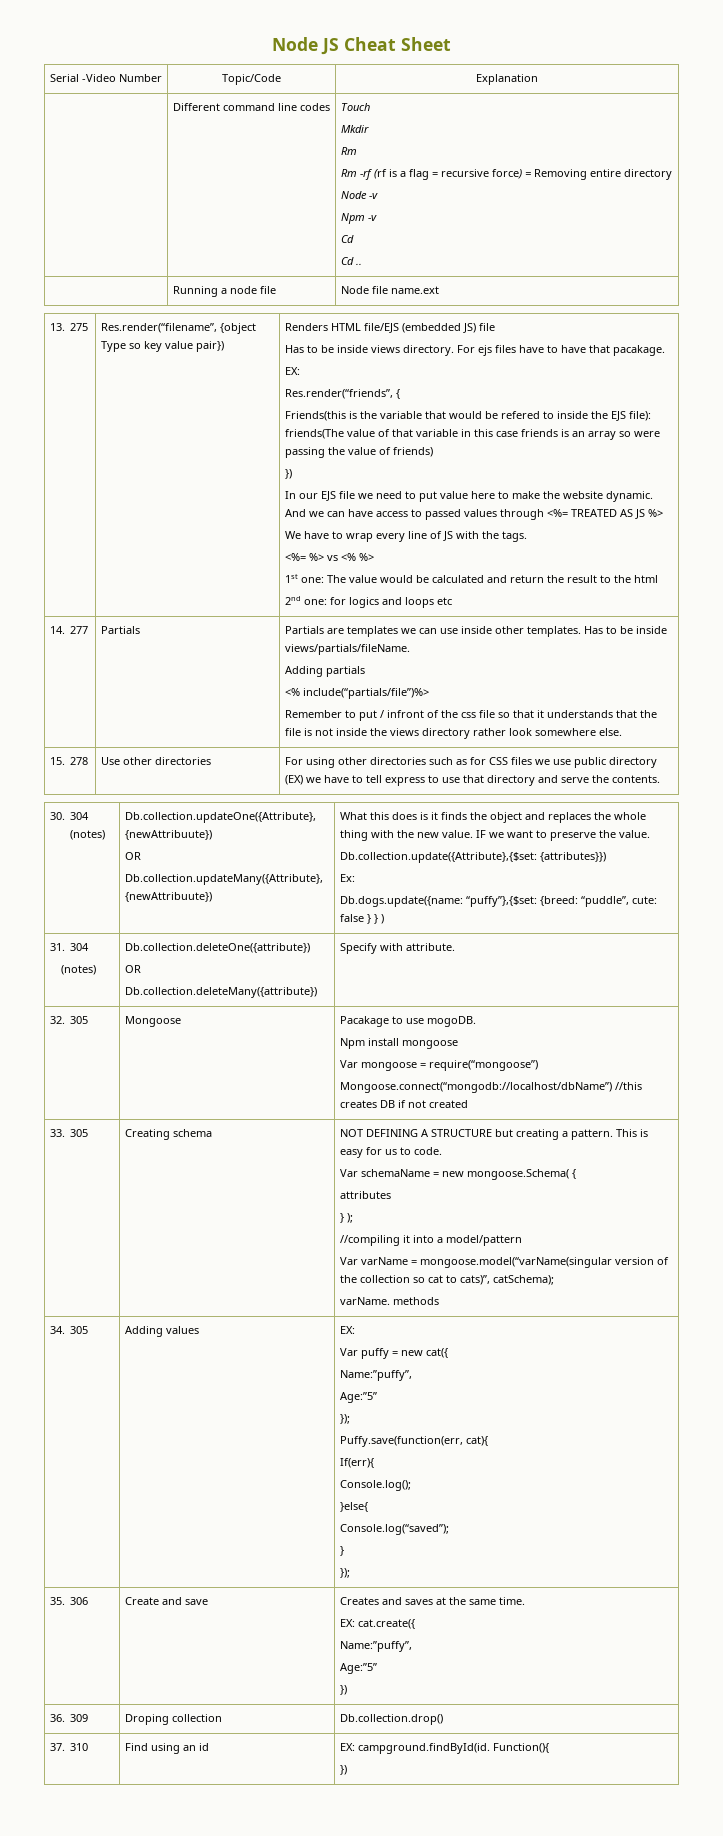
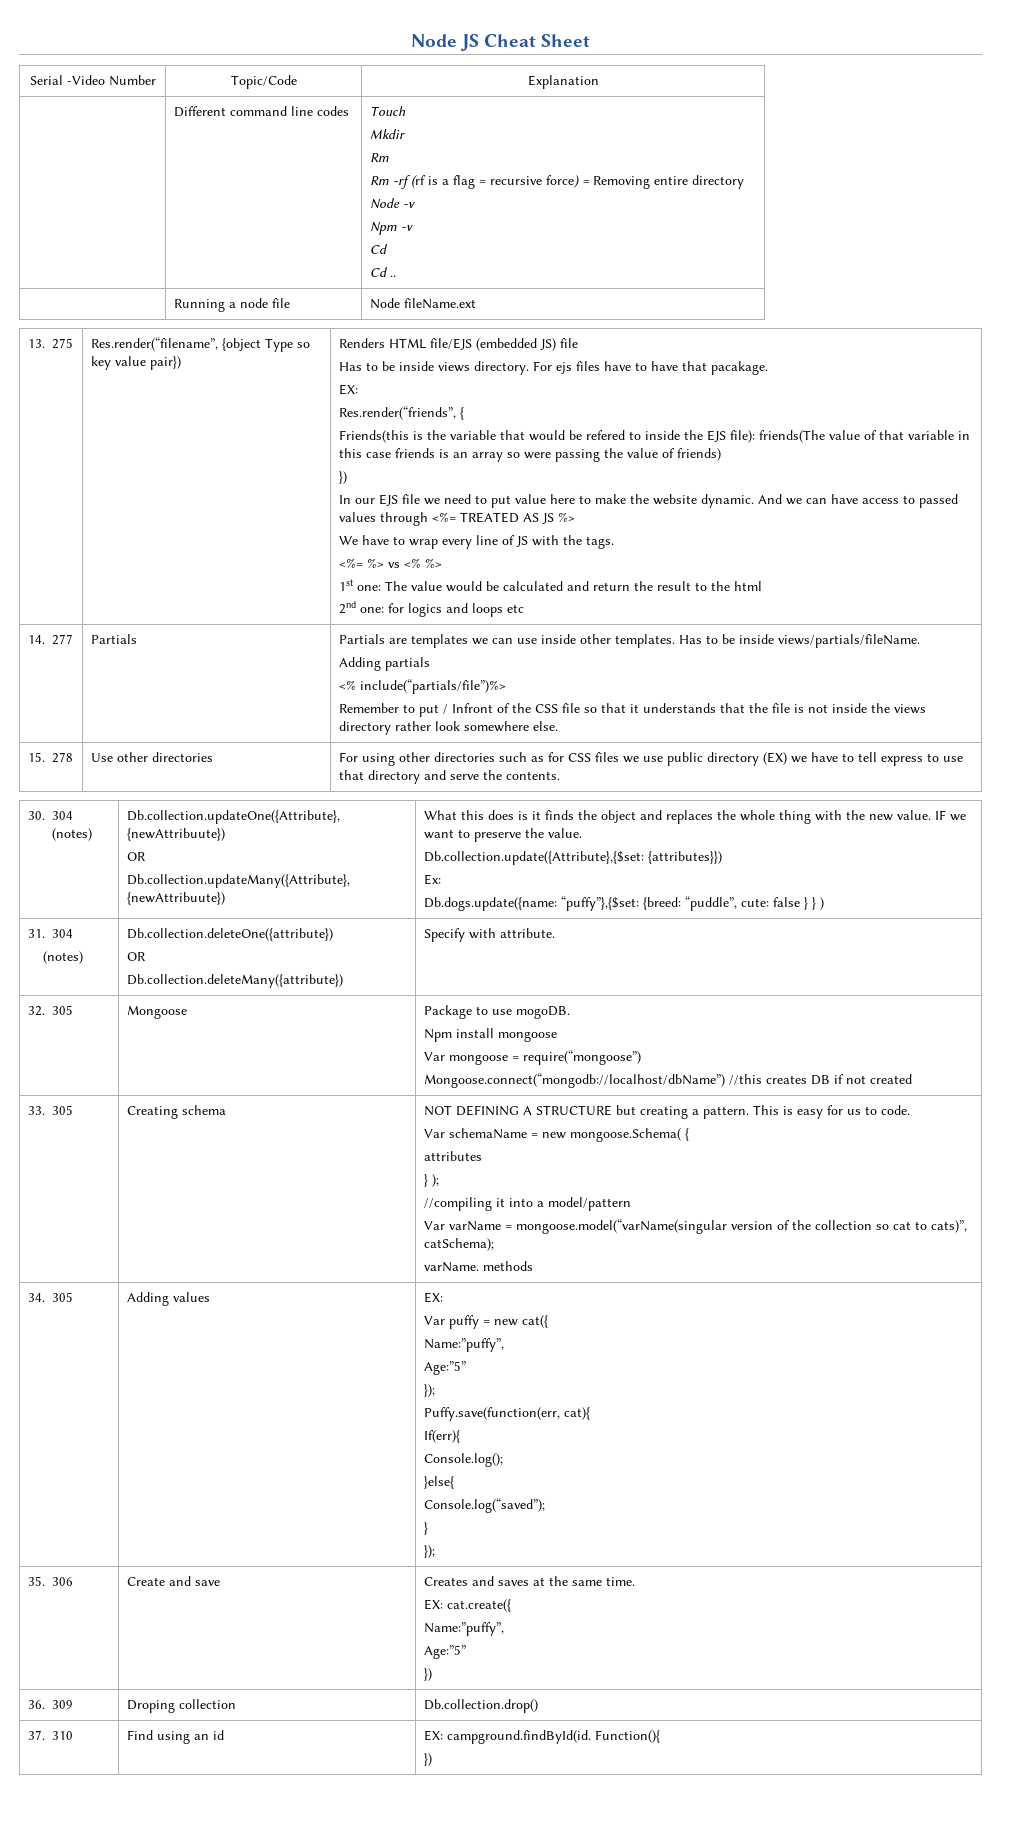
- | Running a node file | Node file name.ext
+ | Running a node file | Node fileName.ext
- Remember to put / infront of the css file so that it understands that the file is not inside the views directory rather look somewhere else.
+ Remember to put / Infront of the CSS file so that it understands that the file is not inside the views directory rather look somewhere else.
- 32. 305 | Mongoose | Pacakage to use mogoDB.
+ 32. 305 | Mongoose | Package to use mogoDB.

